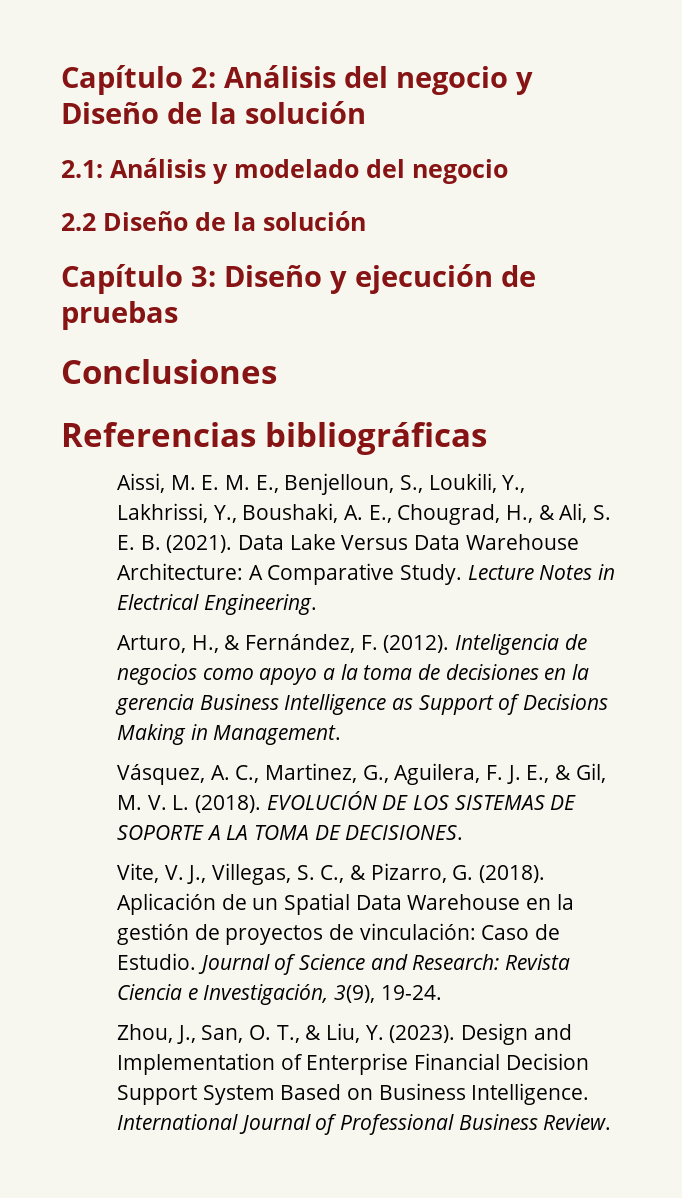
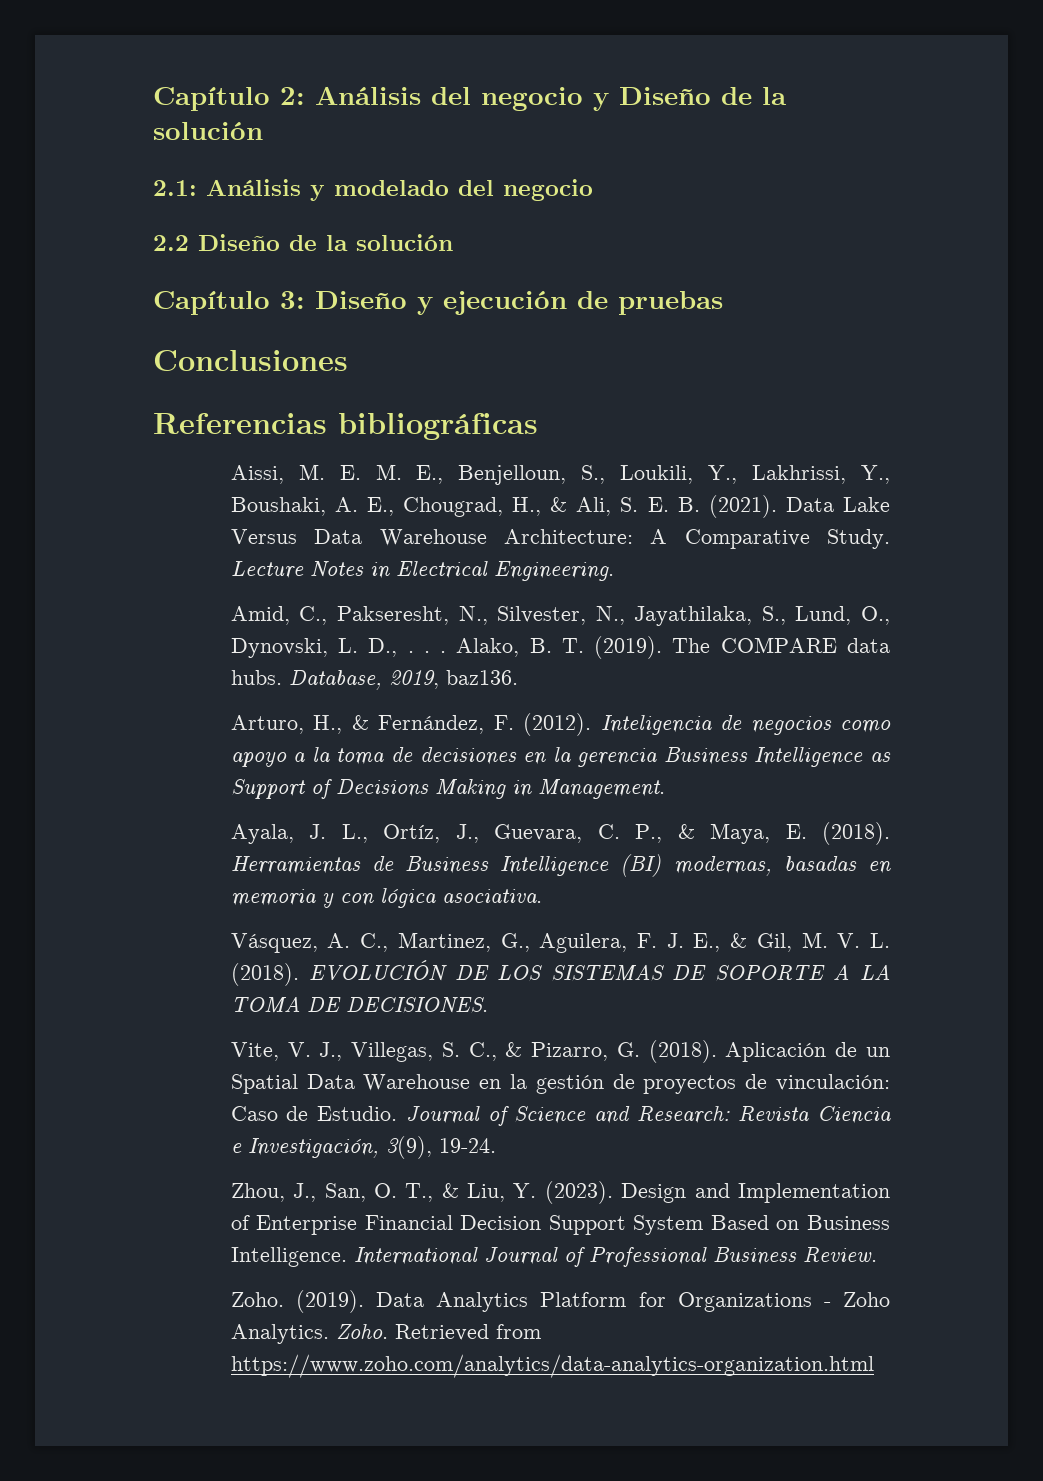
+ Amid, C., Pakseresht, N., Silvester, N., Jayathilaka, S., Lund, O., Dynovski, L. D., . . . Alako, B. T. (2019). The COMPARE data hubs. Database, 2019, baz136.
+ Ayala, J. L., Ortíz, J., Guevara, C. P., & Maya, E. (2018). Herramientas de Business Intelligence (BI) modernas, basadas en memoria y con lógica asociativa.
+ Zoho. (2019). Data Analytics Platform for Organizations - Zoho Analytics. Zoho. Retrieved from https://www.zoho.com/analytics/data-analytics-organization.html

